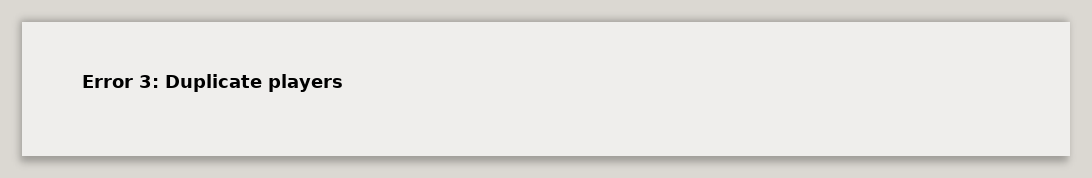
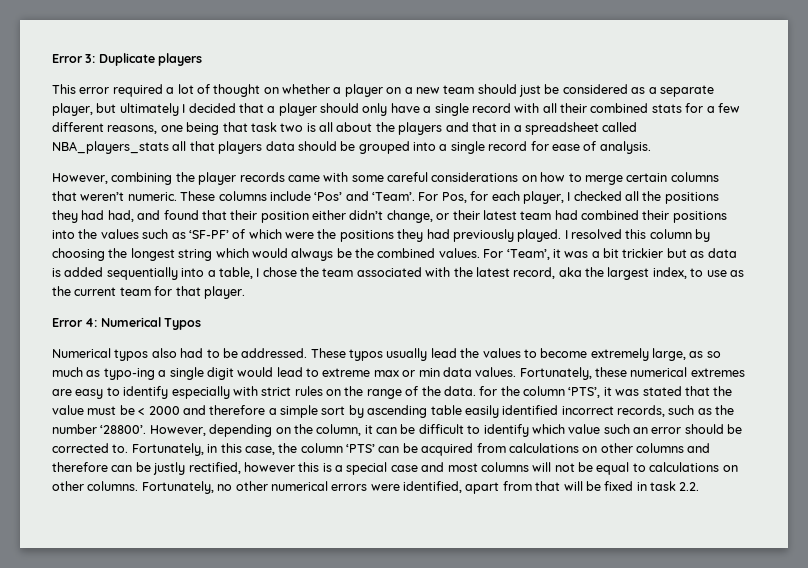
+ This error required a lot of thought on whether a player on a new team should just be considered as a separate player, but ultimately I decided that a player should only have a single record with all their combined stats for a few different reasons, one being that task two is all about the players and that in a spreadsheet called NBA_players_stats all that players data should be grouped into a single record for ease of analysis.
+ However, combining the player records came with some careful considerations on how to merge certain columns that weren’t numeric. These columns include ‘Pos’ and ‘Team’. For Pos, for each player, I checked all the positions they had had, and found that their position either didn’t change, or their latest team had combined their positions into the values such as ‘SF-PF’ of which were the positions they had previously played. I resolved this column by choosing the longest string which would always be the combined values. For ‘Team’, it was a bit trickier but as data is added sequentially into a table, I chose the team associated with the latest record, aka the largest index, to use as the current team for that player.
+ Error 4: Numerical Typos
+ Numerical typos also had to be addressed. These typos usually lead the values to become extremely large, as so much as typo-ing a single digit would lead to extreme max or min data values. Fortunately, these numerical extremes are easy to identify especially with strict rules on the range of the data. for the column ‘PTS’, it was stated that the value must be < 2000 and therefore a simple sort by ascending table easily identified incorrect records, such as the number ‘28800’. However, depending on the column, it can be difficult to identify which value such an error should be corrected to. Fortunately, in this case, the column ‘PTS’ can be acquired from calculations on other columns and therefore can be justly rectified, however this is a special case and most columns will not be equal to calculations on other columns. Fortunately, no other numerical errors were identified, apart from that will be fixed in task 2.2.

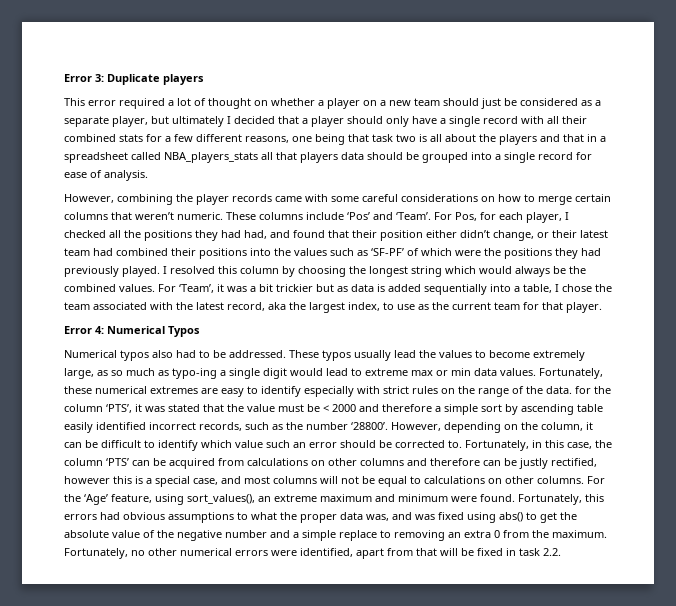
- Fortunately, in this case, the column ‘PTS’ can be acquired from calculations on other columns and therefore can be justly rectified, however this is a special case and most columns will not be equal to calculations on other columns.
+ Fortunately, in this case, the column ‘PTS’ can be acquired from calculations on other columns and therefore can be justly rectified, however this is a special case, and most columns will not be equal to calculations on other columns.
+ For the ‘Age’ feature, using sort_values(), an extreme maximum and minimum were found. Fortunately, this errors had obvious assumptions to what the proper data was, and was fixed using abs() to get the absolute value of the negative number and a simple replace to removing an extra 0 from the maximum.

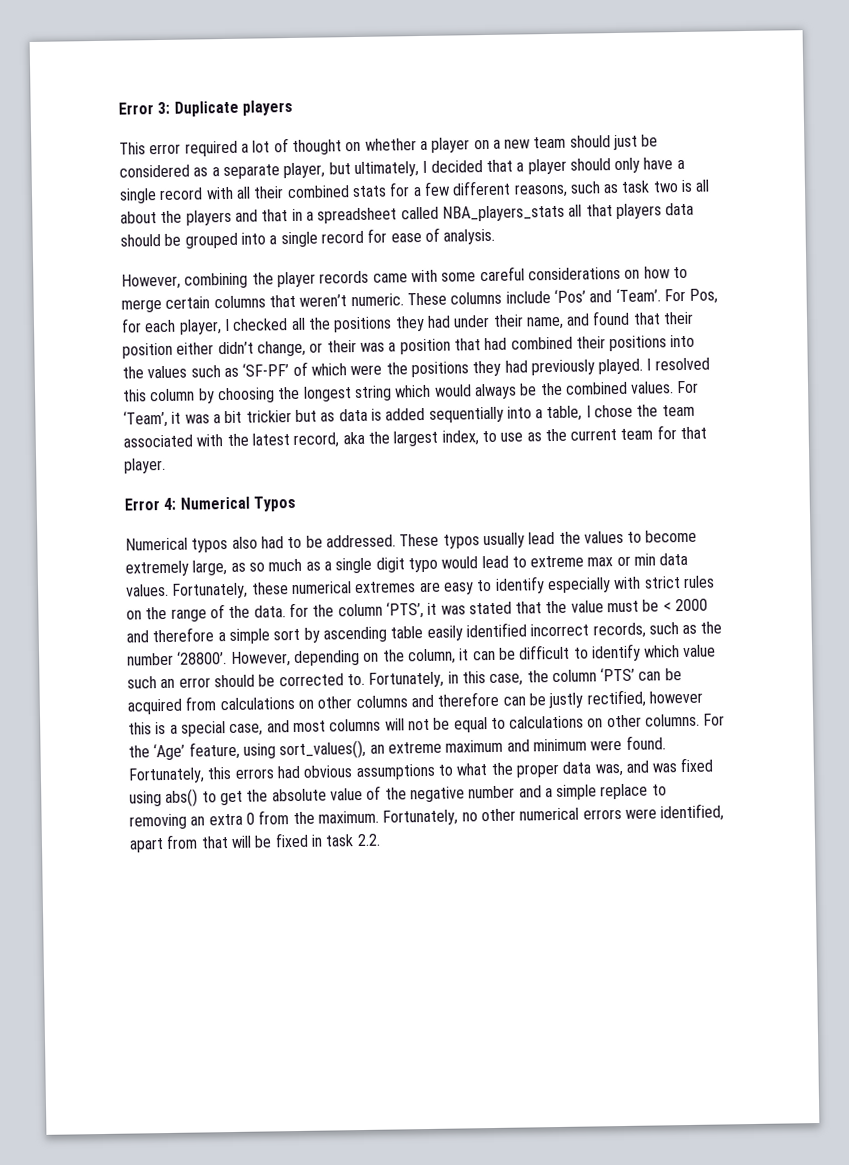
- This error required a lot of thought on whether a player on a new team should just be considered as a separate player, but ultimately I decided that a player should only have a single record with all their combined stats for a few different reasons, one being that task two is all about the players and that in a spreadsheet called NBA_players_stats all that players data should be grouped into a single record for ease of analysis.
+ This error required a lot of thought on whether a player on a new team should just be considered as a separate player, but ultimately, I decided that a player should only have a single record with all their combined stats for a few different reasons, such as task two is all about the players and that in a spreadsheet called NBA_players_stats all that players data should be grouped into a single record for ease of analysis.
- For Pos, for each player, I checked all the positions they had had, and found that their position either didn’t change, or their latest team had combined their positions into the values such as ‘SF-PF’ of which were the positions they had previously played.
+ For Pos, for each player, I checked all the positions they had under their name, and found that their position either didn’t change, or their was a position that had combined their positions into the values such as ‘SF-PF’ of which were the positions they had previously played.
- These typos usually lead the values to become extremely large, as so much as typo-ing a single digit would lead to extreme max or min data values.
+ These typos usually lead the values to become extremely large, as so much as a single digit typo would lead to extreme max or min data values.

